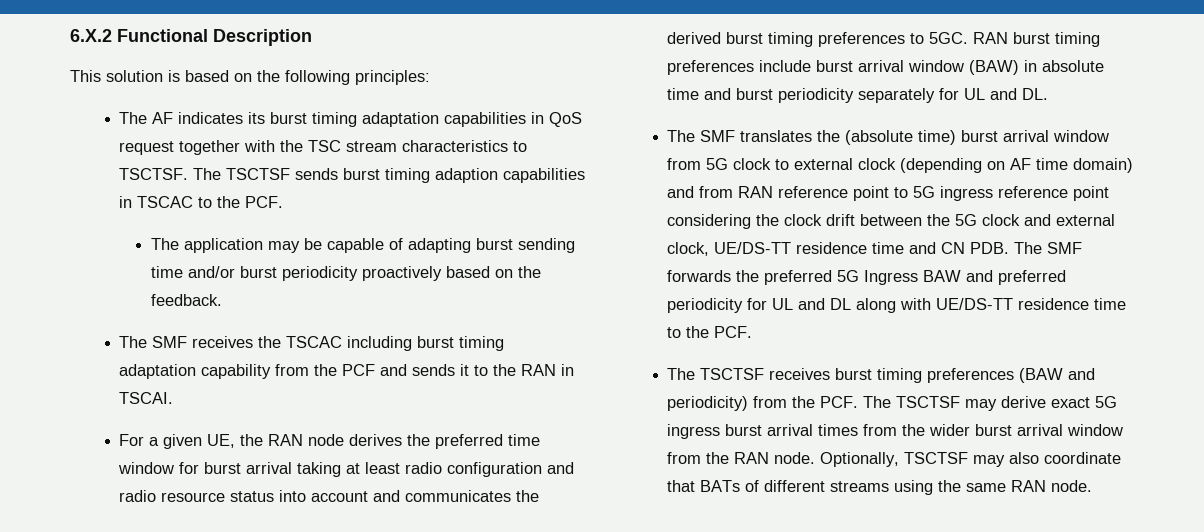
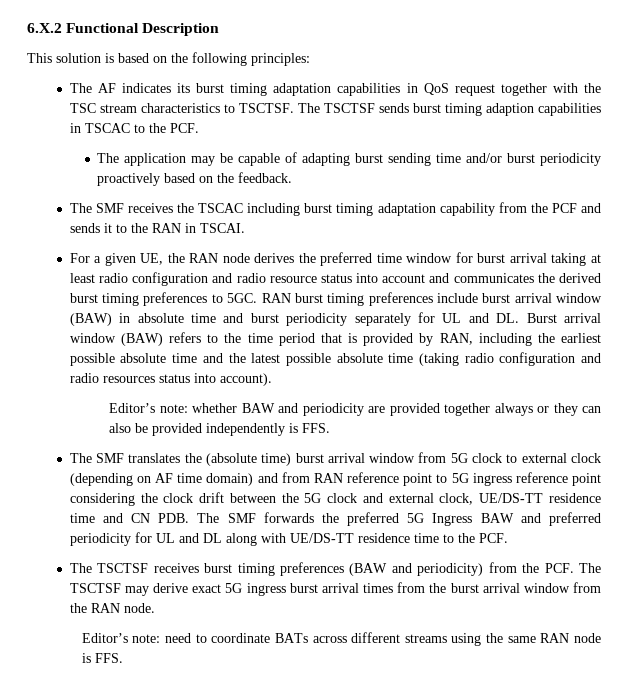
- RAN burst timing preferences include burst arrival window (BAW) in absolute time and burst periodicity separately for UL and DL.
+ RAN burst timing preferences include burst arrival window (BAW) in absolute time and burst periodicity separately for UL and DL. Burst arrival window (BAW) refers to the time period that is provided by RAN, including the earliest possible absolute time and the latest possible absolute time (taking radio configuration and radio resources status into account).
+ Editor’s note: whether BAW and periodicity are provided together always or they can also be provided independently is FFS.
- The TSCTSF receives burst timing preferences (BAW and periodicity) from the PCF. The TSCTSF may derive exact 5G ingress burst arrival times from the wider burst arrival window from the RAN node. Optionally, TSCTSF may also coordinate that BATs of different streams using the same RAN node.
+ The TSCTSF receives burst timing preferences (BAW and periodicity) from the PCF. The TSCTSF may derive exact 5G ingress burst arrival times from the burst arrival window from the RAN node.
+ Editor’s note: need to coordinate BATs across different streams using the same RAN node is FFS.

